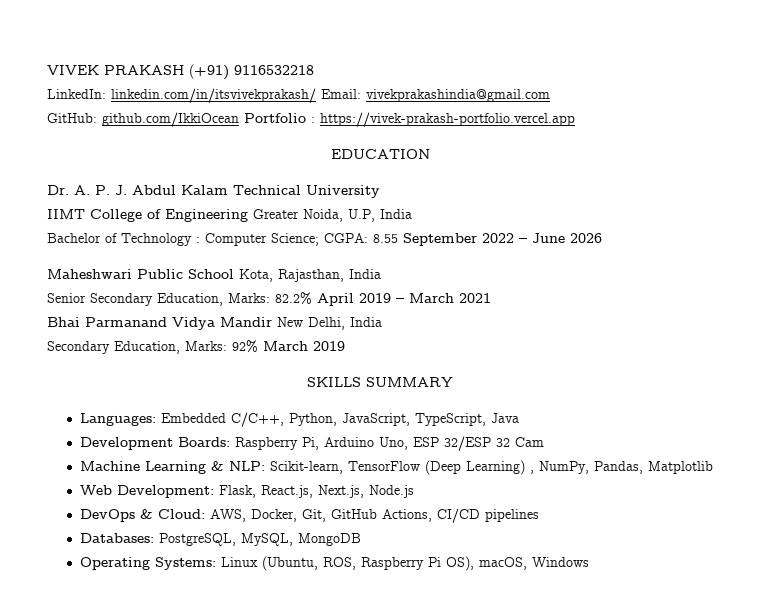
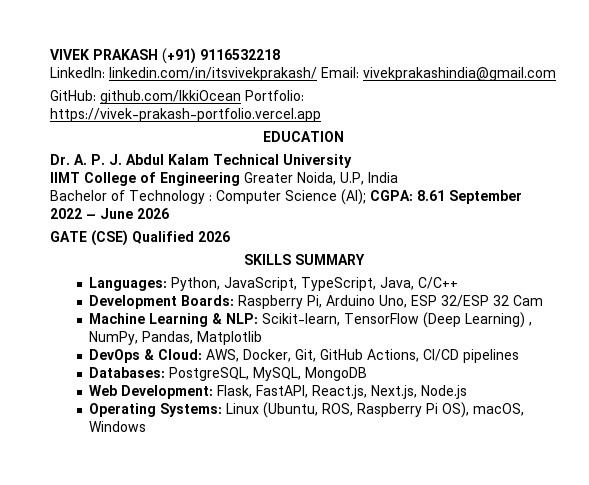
- GitHub: github.com/IkkiOcean Portfolio : https://vivek-prakash-portfolio.vercel.app
+ GitHub: github.com/IkkiOcean Portfolio: https://vivek-prakash-portfolio.vercel.app
- Bachelor of Technology : Computer Science; CGPA: 8.55 September 2022 – June 2026
+ Bachelor of Technology : Computer Science (AI); CGPA: 8.61 September 2022 – June 2026
- Maheshwari Public School Kota, Rajasthan, India
- Senior Secondary Education, Marks: 82.2% April 2019 – March 2021
- Bhai Parmanand Vidya Mandir New Delhi, India
- Secondary Education, Marks: 92% March 2019
+ GATE (CSE) Qualified 2026
- Languages: Embedded C/C++, Python, JavaScript, TypeScript, Java
+ Languages: Python, JavaScript, TypeScript, Java, C/C++
- Web Development: Flask, React.js, Next.js, Node.js
+ Web Development: Flask, FastAPI, React.js, Next.js, Node.js

